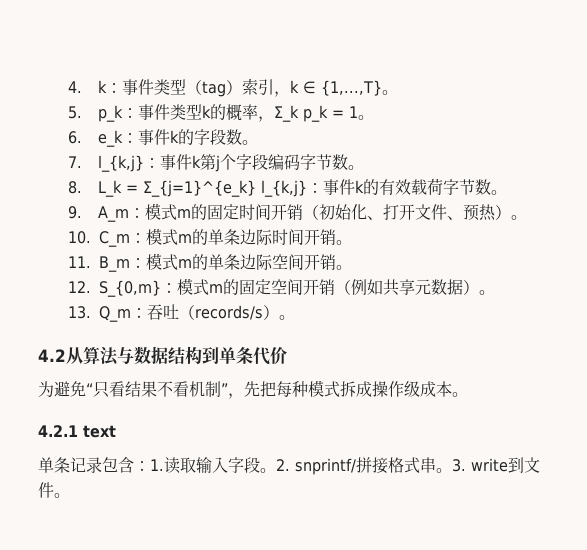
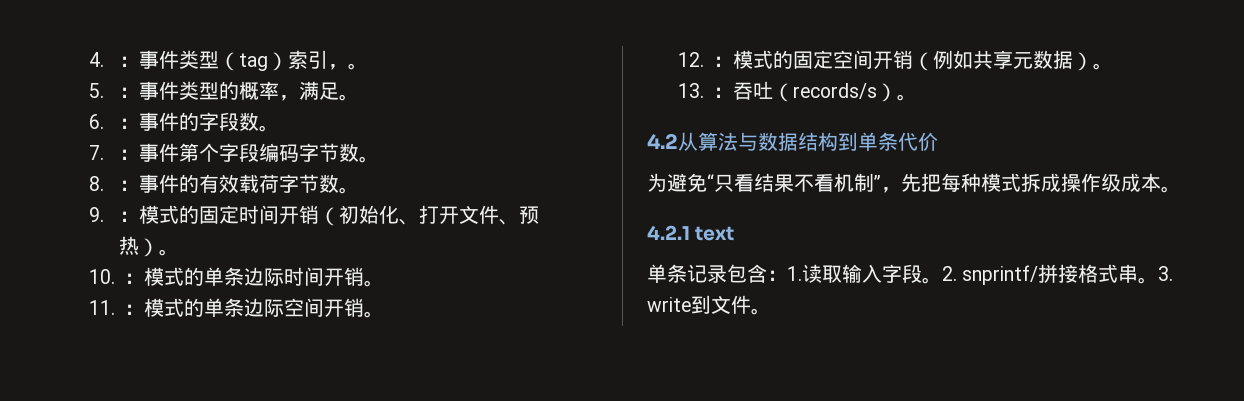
- 4. k：事件类型（tag）索引，k ∈ {1,...,T}。
+ 4.：事件类型（tag）索引，。
- 5. p_k：事件类型k的概率，Σ_k p_k = 1。
- 6. e_k：事件k的字段数。
+ 5.：事件类型的概率，满足。
+ 6.：事件的字段数。
- 7. l_{k,j}：事件k第j个字段编码字节数。
+ 7.：事件第个字段编码字节数。
- 8. L_k = Σ_{j=1}^{e_k} l_{k,j}：事件k的有效载荷字节数。
+ 8.：事件的有效载荷字节数。
- 9. A_m：模式m的固定时间开销（初始化、打开文件、预热）。
+ 9.：模式的固定时间开销（初始化、打开文件、预热）。
- 10. C_m：模式m的单条边际时间开销。
+ 10.：模式的单条边际时间开销。
- 11. B_m：模式m的单条边际空间开销。
+ 11.：模式的单条边际空间开销。
- 12. S_{0,m}：模式m的固定空间开销（例如共享元数据）。
+ 12.：模式的固定空间开销（例如共享元数据）。
- 13. Q_m：吞吐（records/s）。
+ 13.：吞吐（records/s）。

